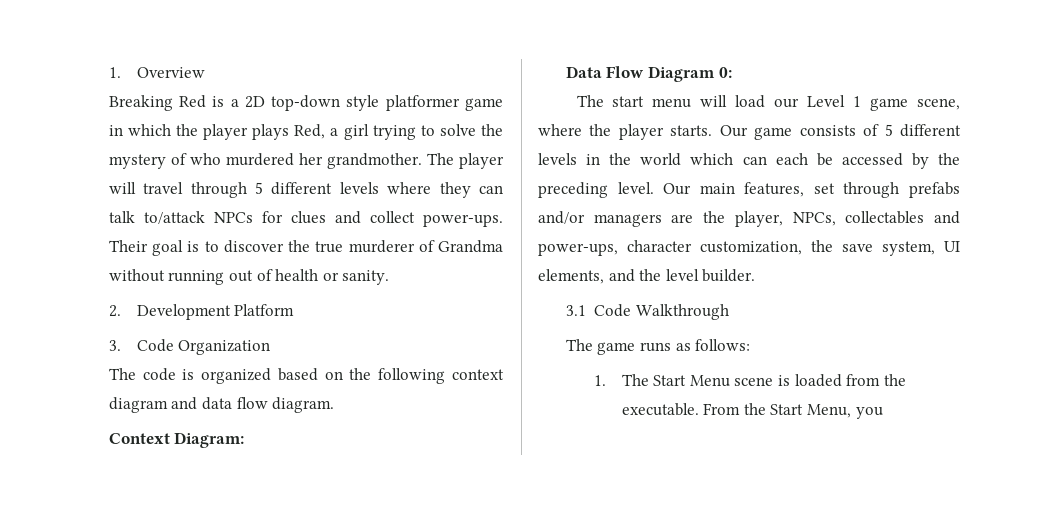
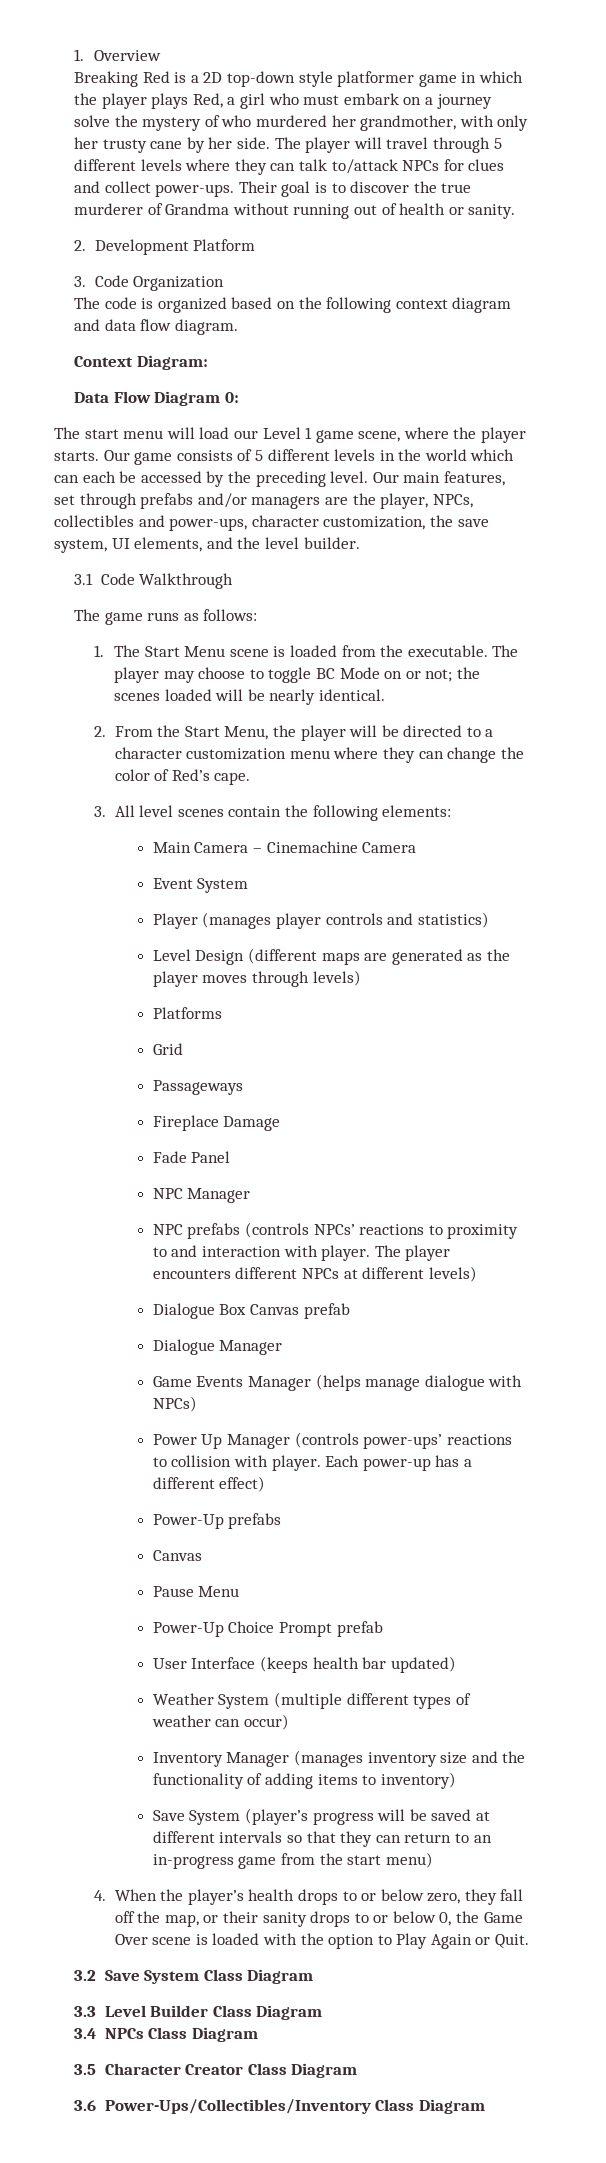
- Breaking Red is a 2D top-down style platformer game in which the player plays Red, a girl trying to solve the mystery of who murdered her grandmother.
+ Breaking Red is a 2D top-down style platformer game in which the player plays Red, a girl who must embark on a journey solve the mystery of who murdered her grandmother, with only her trusty cane by her side.
- Our main features, set through prefabs and/or managers are the player, NPCs, collectables and power-ups, character customization, the save system, UI elements, and the level builder.
+ Our main features, set through prefabs and/or managers are the player, NPCs, collectibles and power-ups, character customization, the save system, UI elements, and the level builder.
- From the Start Menu, you
+ The player may choose to toggle BC Mode on or not; the scenes loaded will be nearly identical.
+ 2. From the Start Menu, the player will be directed to a character customization menu where they can change the color of Red’s cape.
+ 3. All level scenes contain the following elements:
+ Main Camera – Cinemachine Camera
+ Event System
+ Player (manages player controls and statistics)
+ Level Design (different maps are generated as the player moves through levels)
+ Platforms
+ Grid
+ Passageways
+ Fireplace Damage
+ Fade Panel
+ NPC Manager
+ NPC prefabs (controls NPCs’ reactions to proximity to and interaction with player. The player encounters different NPCs at different levels)
+ Dialogue Box Canvas prefab
+ Dialogue Manager
+ Game Events Manager (helps manage dialogue with NPCs)
+ Power Up Manager (controls power-ups’ reactions to collision with player. Each power-up has a different effect)
+ Power-Up prefabs
+ Canvas
+ Pause Menu
+ Power-Up Choice Prompt prefab
+ User Interface (keeps health bar updated)
+ Weather System (multiple different types of weather can occur)
+ Inventory Manager (manages inventory size and the functionality of adding items to inventory)
+ Save System (player’s progress will be saved at different intervals so that they can return to an in-progress game from the start menu)
+ 4. When the player’s health drops to or below zero, they fall off the map, or their sanity drops to or below 0, the Game Over scene is loaded with the option to Play Again or Quit.
+ 3.2 Save System Class Diagram
+ 3.3 Level Builder Class Diagram
+ 3.4 NPCs Class Diagram
+ 3.5 Character Creator Class Diagram
+ 3.6 Power-Ups/Collectibles/Inventory Class Diagram

